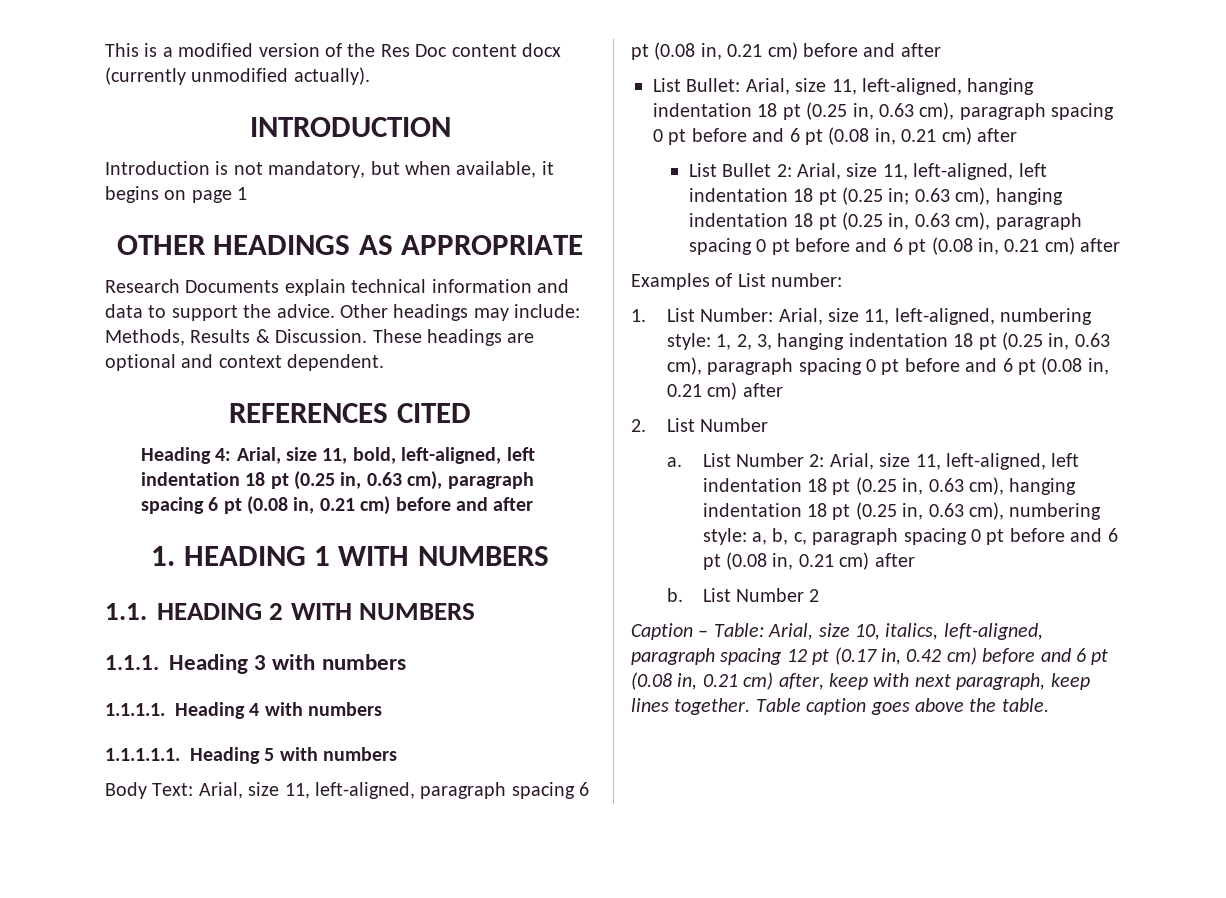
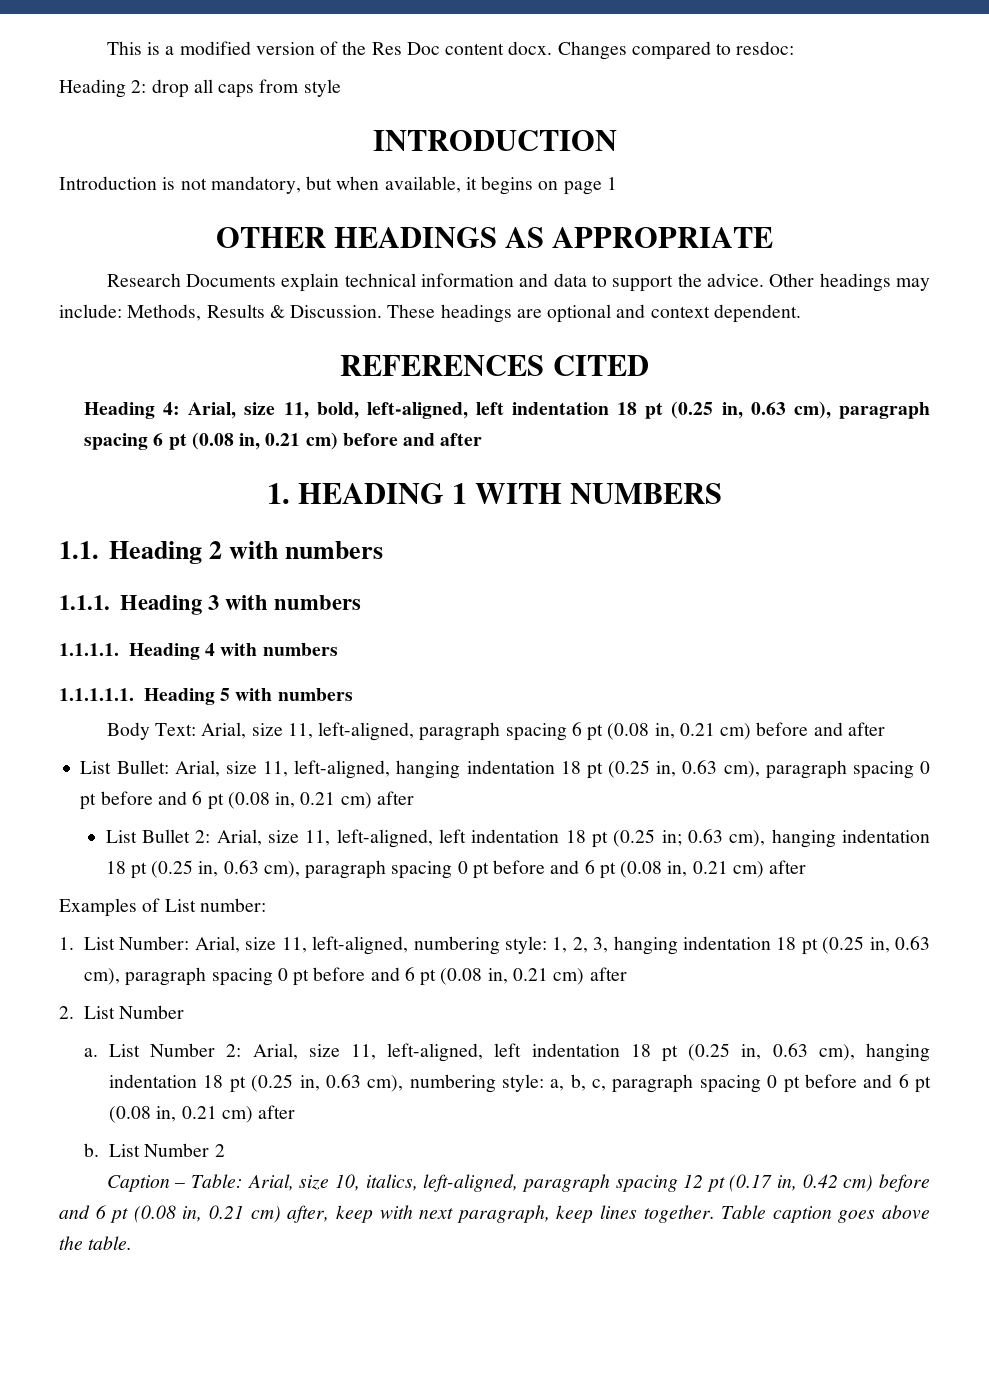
- This is a modified version of the Res Doc content docx (currently unmodified actually).
+ This is a modified version of the Res Doc content docx. Changes compared to resdoc:
+ Heading 2: drop all caps from style
- 1.1. HEADING 2 WITH NUMBERS
+ 1.1. Heading 2 with numbers

